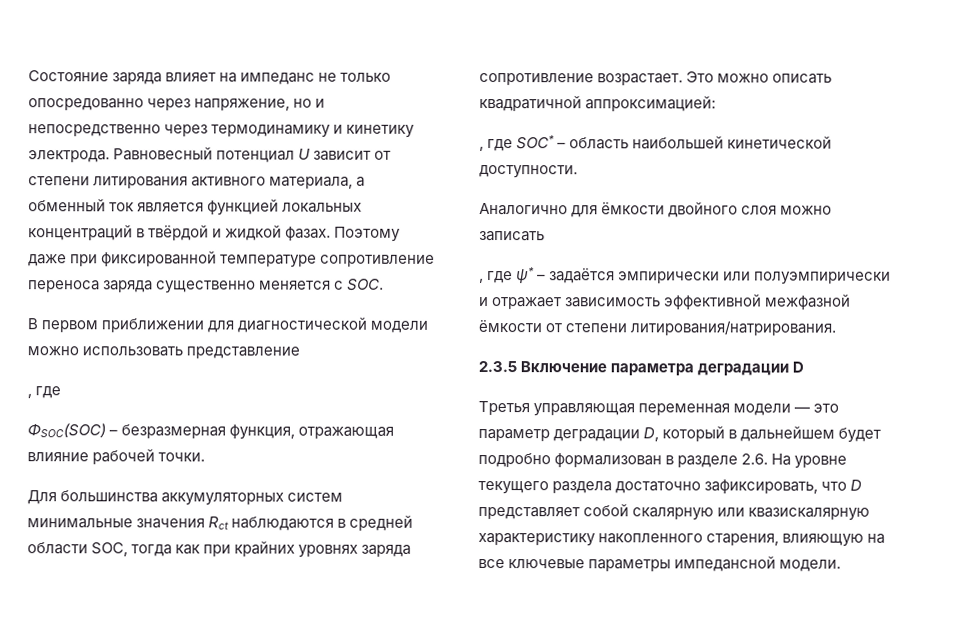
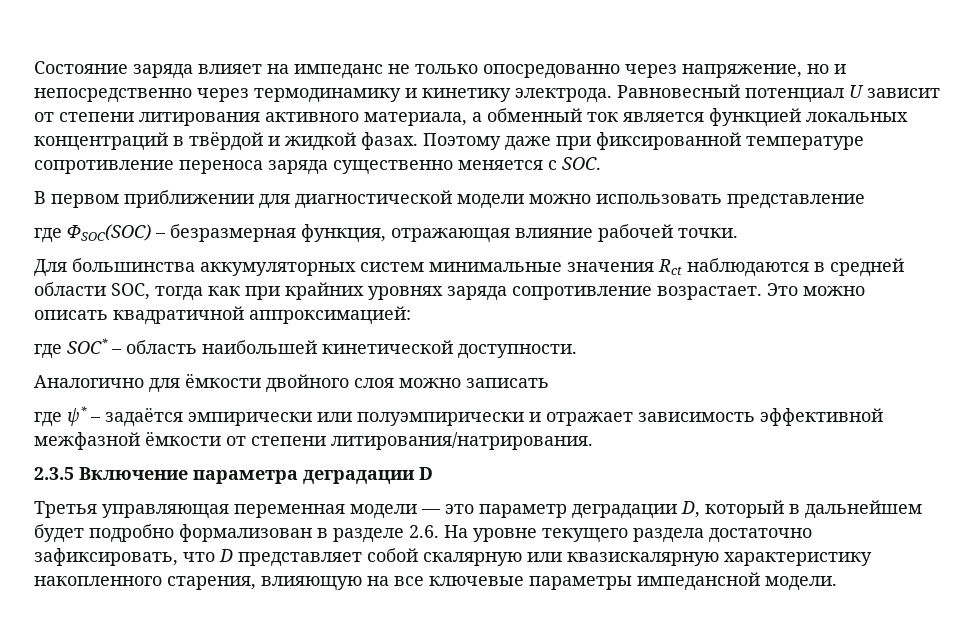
  В первом приближении для диагностической модели можно использовать представление
- , где
- ΦSOC(SOC) – безразмерная функция, отражающая влияние рабочей точки.
+ где ΦSOC(SOC) – безразмерная функция, отражающая влияние рабочей точки.
- , где SOC* – область наибольшей кинетической доступности.
+ где SOC* – область наибольшей кинетической доступности.
- , где ψ* – задаётся эмпирически или полуэмпирически и отражает зависимость эффективной межфазной ёмкости от степени литирования/натрирования.
+ где ψ* – задаётся эмпирически или полуэмпирически и отражает зависимость эффективной межфазной ёмкости от степени литирования/натрирования.

